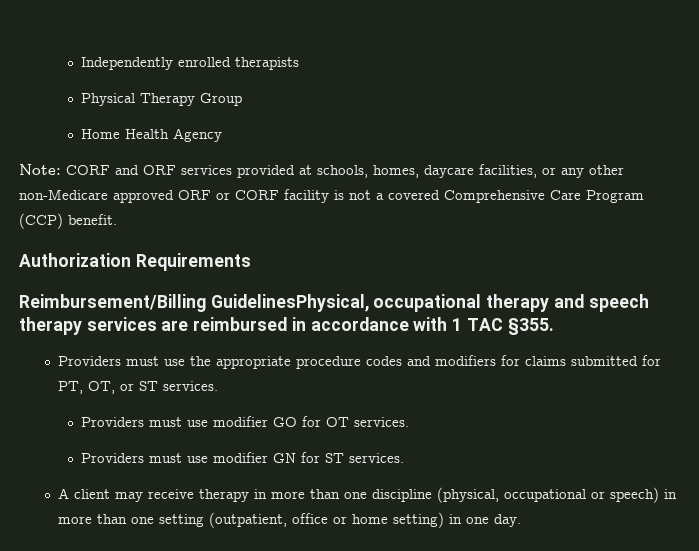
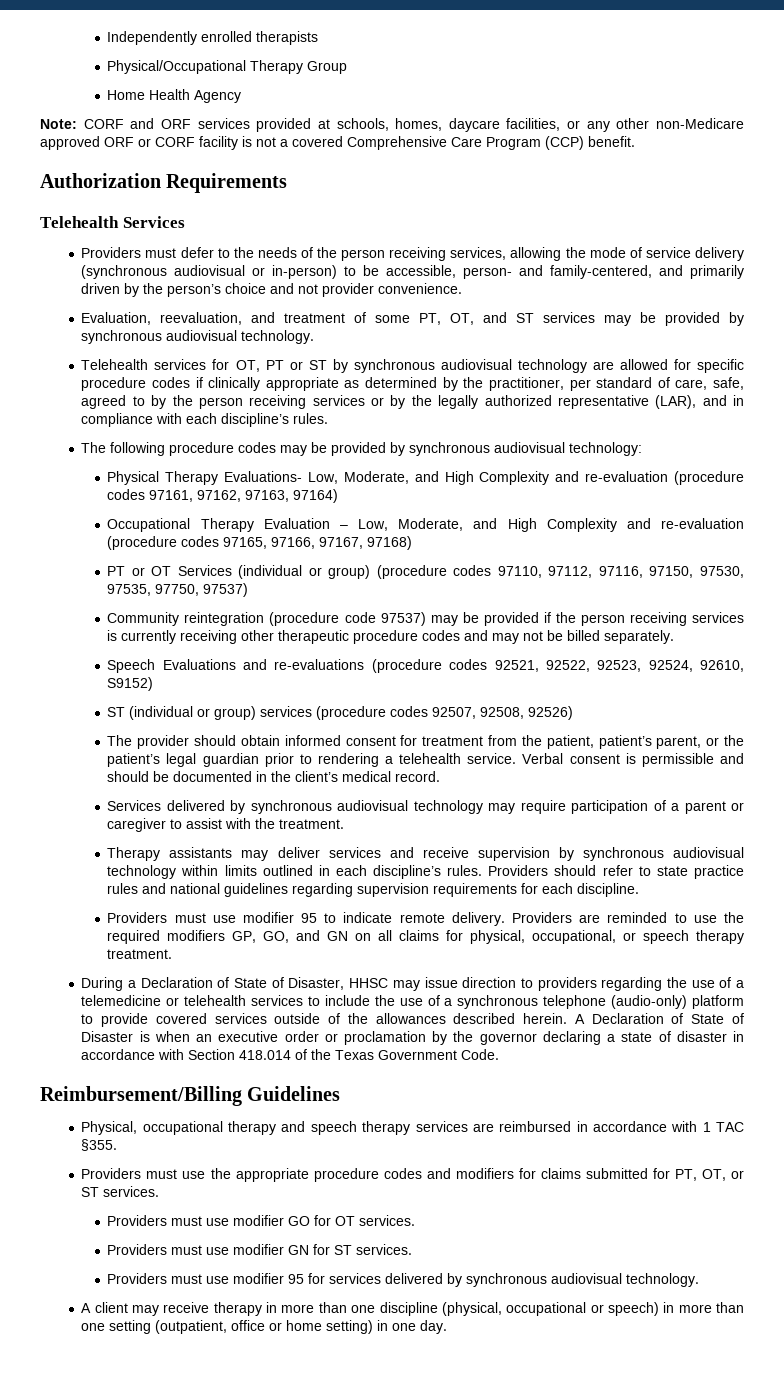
- Physical Therapy Group
+ Physical/Occupational Therapy Group
+ Telehealth Services
+ Providers must defer to the needs of the person receiving services, allowing the mode of service delivery (synchronous audiovisual or in-person) to be accessible, person- and family-centered, and primarily driven by the person’s choice and not provider convenience.
+ Evaluation, reevaluation, and treatment of some PT, OT, and ST services may be provided by synchronous audiovisual technology.
+ Telehealth services for OT, PT or ST by synchronous audiovisual technology are allowed for specific procedure codes if clinically appropriate as determined by the practitioner, per standard of care, safe, agreed to by the person receiving services or by the legally authorized representative (LAR), and in compliance with each discipline’s rules.
+ The following procedure codes may be provided by synchronous audiovisual technology:
+ Physical Therapy Evaluations- Low, Moderate, and High Complexity and re-evaluation (procedure codes 97161, 97162, 97163, 97164)
+ Occupational Therapy Evaluation – Low, Moderate, and High Complexity and re-evaluation (procedure codes 97165, 97166, 97167, 97168)
+ PT or OT Services (individual or group) (procedure codes 97110, 97112, 97116, 97150, 97530, 97535, 97750, 97537)
+ Community reintegration (procedure code 97537) may be provided if the person receiving services is currently receiving other therapeutic procedure codes and may not be billed separately.
+ Speech Evaluations and re-evaluations (procedure codes 92521, 92522, 92523, 92524, 92610, S9152)
+ ST (individual or group) services (procedure codes 92507, 92508, 92526)
+ The provider should obtain informed consent for treatment from the patient, patient’s parent, or the patient’s legal guardian prior to rendering a telehealth service. Verbal consent is permissible and should be documented in the client’s medical record.
+ Services delivered by synchronous audiovisual technology may require participation of a parent or caregiver to assist with the treatment.
+ Therapy assistants may deliver services and receive supervision by synchronous audiovisual technology within limits outlined in each discipline’s rules. Providers should refer to state practice rules and national guidelines regarding supervision requirements for each discipline.
+ Providers must use modifier 95 to indicate remote delivery. Providers are reminded to use the required modifiers GP, GO, and GN on all claims for physical, occupational, or speech therapy treatment.
+ During a Declaration of State of Disaster, HHSC may issue direction to providers regarding the use of a telemedicine or telehealth services to include the use of a synchronous telephone (audio-only) platform to provide covered services outside of the allowances described herein. A Declaration of State of Disaster is when an executive order or proclamation by the governor declaring a state of disaster in accordance with Section 418.014 of the Texas Government Code.
- Reimbursement/Billing GuidelinesPhysical, occupational therapy and speech therapy services are reimbursed in accordance with 1 TAC §355.
+ Reimbursement/Billing Guidelines
+ Physical, occupational therapy and speech therapy services are reimbursed in accordance with 1 TAC §355.
+ Providers must use modifier 95 for services delivered by synchronous audiovisual technology.

